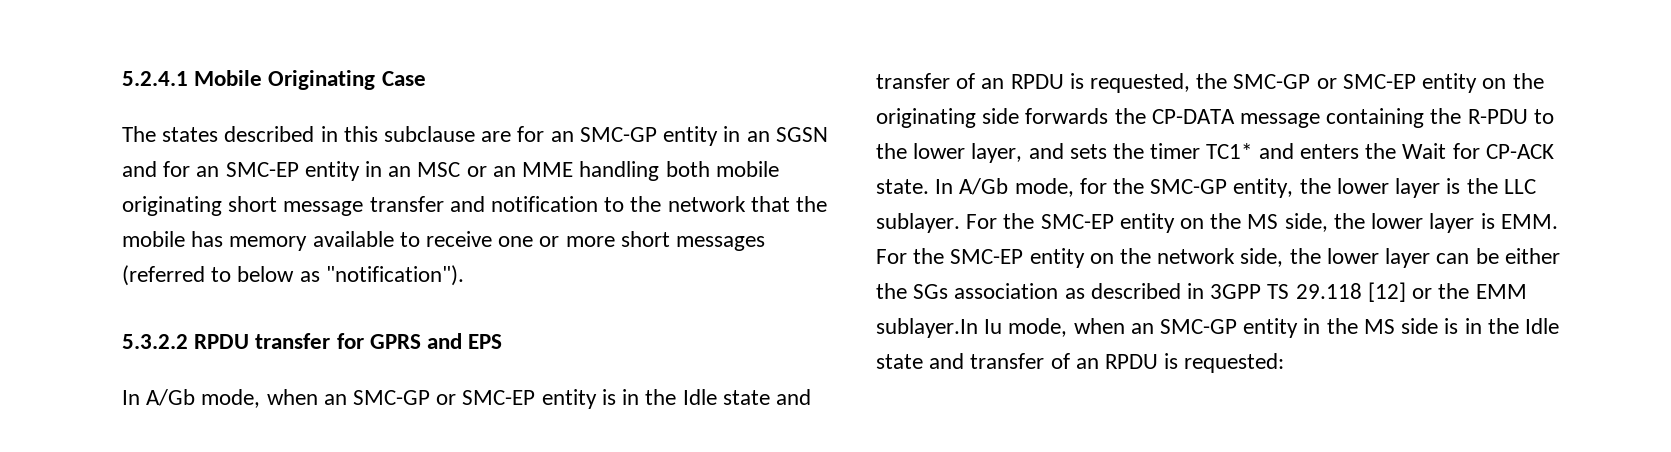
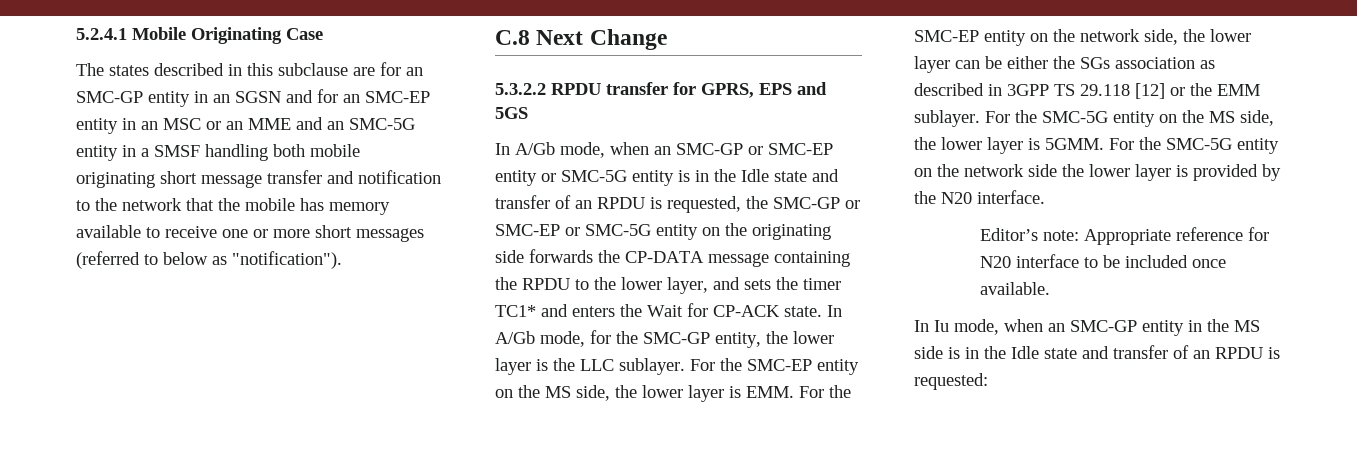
- The states described in this subclause are for an SMC-GP entity in an SGSN and for an SMC-EP entity in an MSC or an MME handling both mobile originating short message transfer and notification to the network that the mobile has memory available to receive one or more short messages (referred to below as "notification").
+ The states described in this subclause are for an SMC-GP entity in an SGSN and for an SMC-EP entity in an MSC or an MME and an SMC-5G entity in a SMSF handling both mobile originating short message transfer and notification to the network that the mobile has memory available to receive one or more short messages (referred to below as "notification").
+ C.8 Next Change
- 5.3.2.2 RPDU transfer for GPRS and EPS
+ 5.3.2.2 RPDU transfer for GPRS, EPS and 5GS
- In A/Gb mode, when an SMC-GP or SMC-EP entity is in the Idle state and transfer of an RPDU is requested, the SMC-GP or SMC-EP entity on the originating side forwards the CP-DATA message containing the R-PDU to the lower layer, and sets the timer TC1* and enters the Wait for CP-ACK state.
+ In A/Gb mode, when an SMC-GP or SMC-EP entity or SMC-5G entity is in the Idle state and transfer of an RPDU is requested, the SMC-GP or SMC-EP or SMC-5G entity on the originating side forwards the CP-DATA message containing the RPDU to the lower layer, and sets the timer TC1* and enters the Wait for CP-ACK state.
- For the SMC-EP entity on the MS side, the lower layer is EMM. For the SMC-EP entity on the network side, the lower layer can be either the SGs association as described in 3GPP TS 29.118 [12] or the EMM sublayer.In Iu mode, when an SMC-GP entity in the MS side is in the Idle state and transfer of an RPDU is requested:
+ For the SMC-EP entity on the MS side, the lower layer is EMM. For the SMC-EP entity on the network side, the lower layer can be either the SGs association as described in 3GPP TS 29.118 [12] or the EMM sublayer. For the SMC-5G entity on the MS side, the lower layer is 5GMM. For the SMC-5G entity on the network side the lower layer is provided by the N20 interface.
+ Editor’s note: Appropriate reference for N20 interface to be included once available.
+ In Iu mode, when an SMC-GP entity in the MS side is in the Idle state and transfer of an RPDU is requested:

